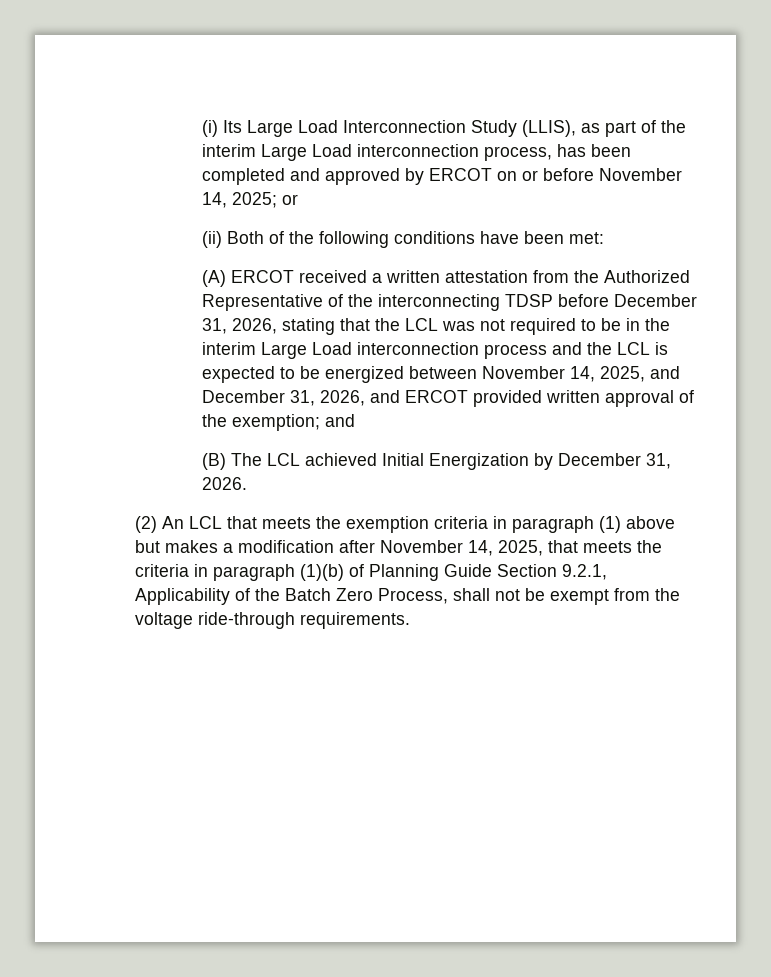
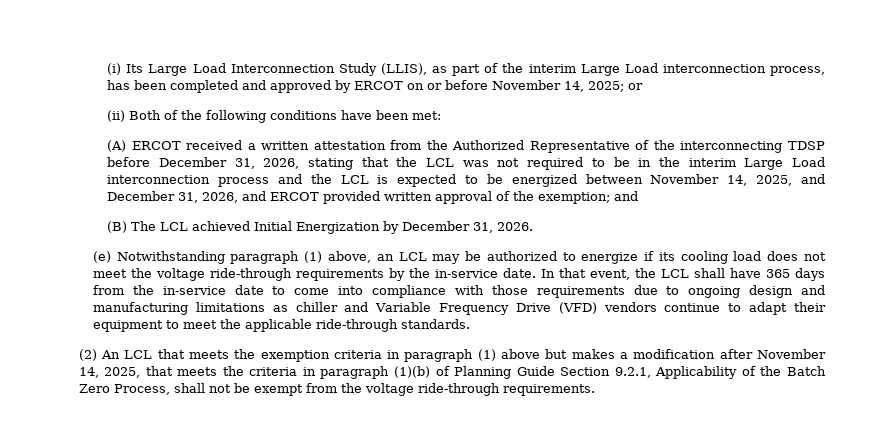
+ (e) Notwithstanding paragraph (1) above, an LCL may be authorized to energize if its cooling load does not meet the voltage ride-through requirements by the in-service date. In that event, the LCL shall have 365 days from the in-service date to come into compliance with those requirements due to ongoing design and manufacturing limitations as chiller and Variable Frequency Drive (VFD) vendors continue to adapt their equipment to meet the applicable ride-through standards.

